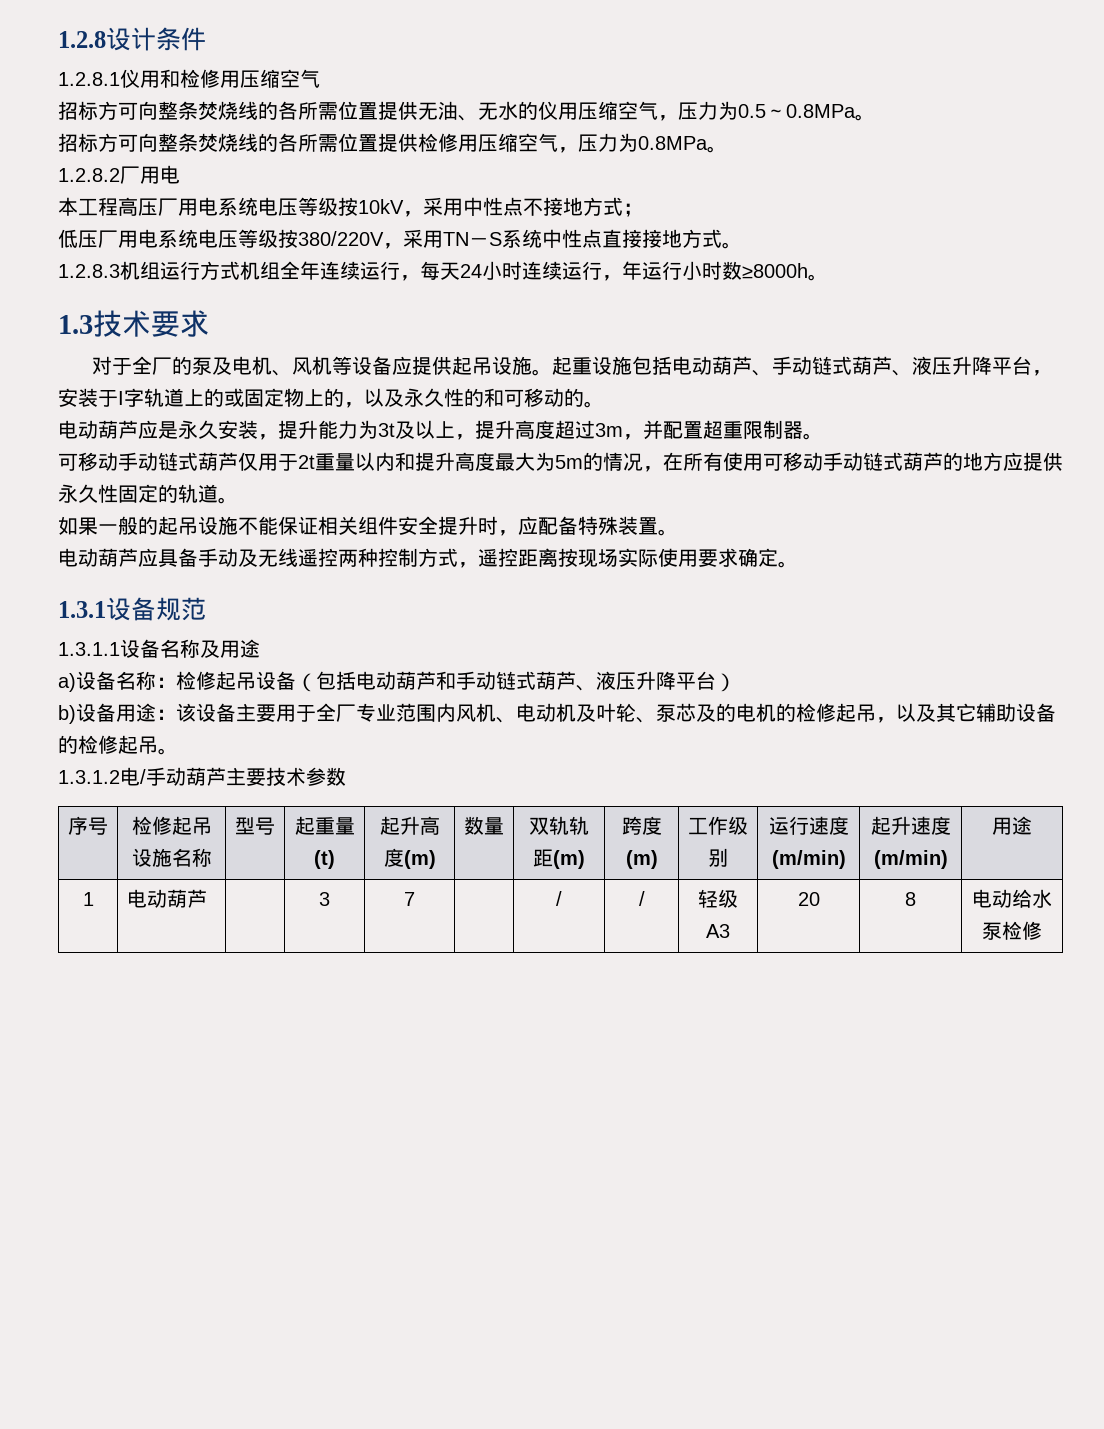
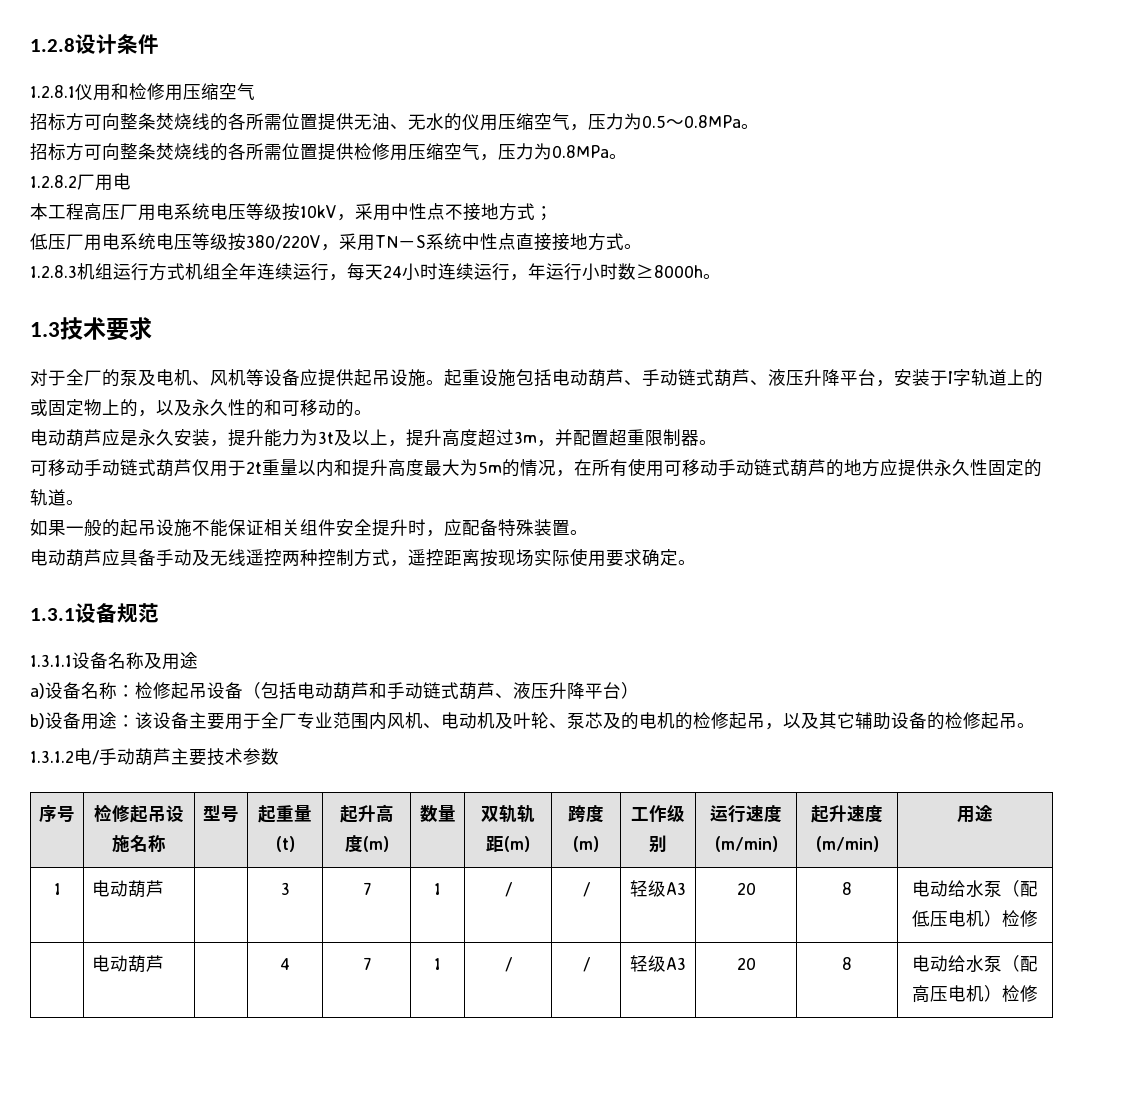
- 1 | 电动葫芦 | | 3 | 7 | | / | / | 轻级A3 | 20 | 8 | 电动给水泵检修
+ 1 | 电动葫芦 | | 3 | 7 | 1 | / | / | 轻级A3 | 20 | 8 | 电动给水泵（配低压电机）检修
+ | 电动葫芦 | | 4 | 7 | 1 | / | / | 轻级A3 | 20 | 8 | 电动给水泵（配高压电机）检修

